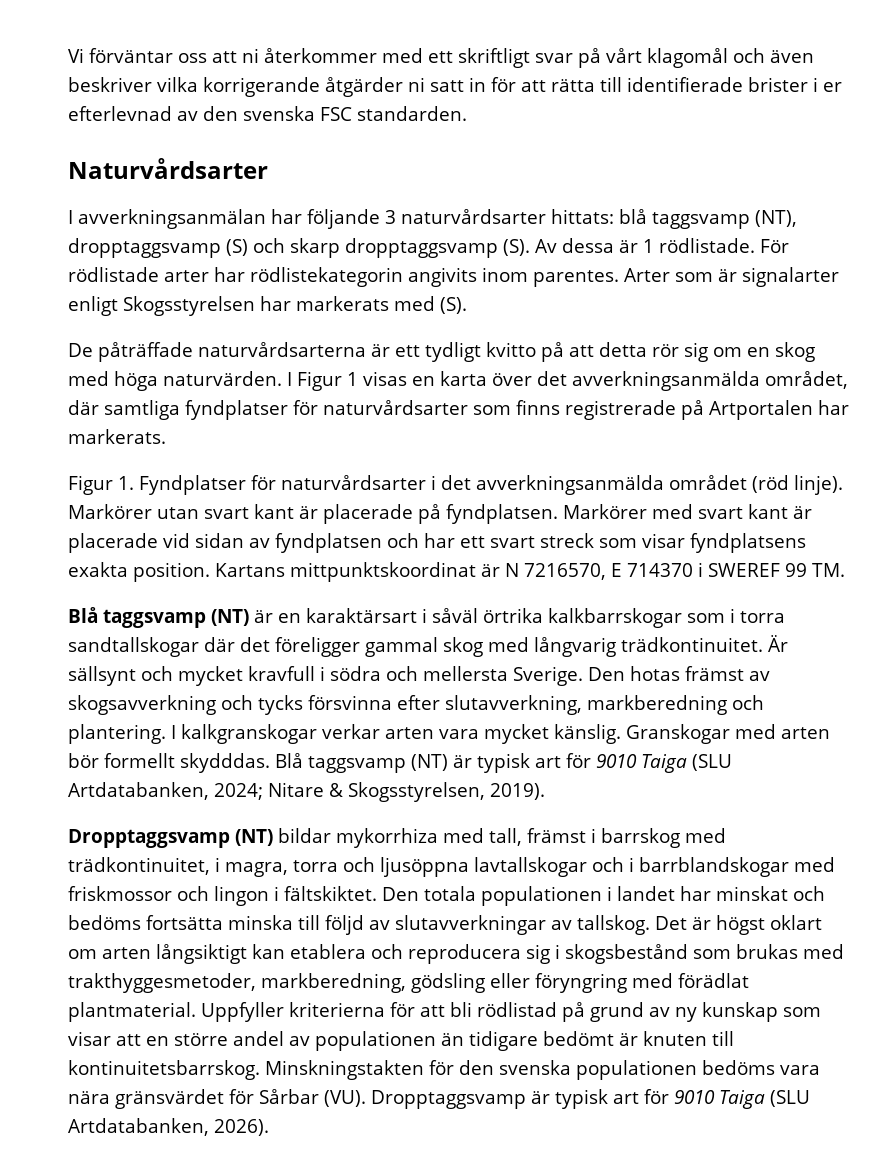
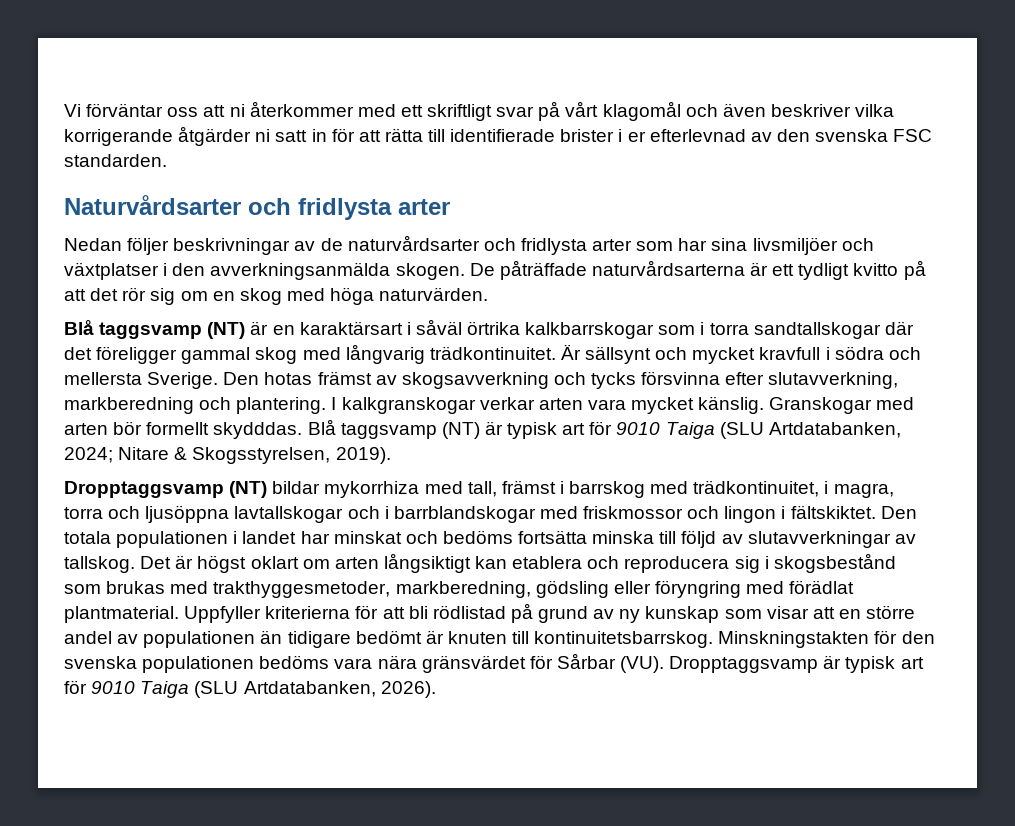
- Naturvårdsarter
- I avverkningsanmälan har följande 3 naturvårdsarter hittats: blå taggsvamp (NT), dropptaggsvamp (S) och skarp dropptaggsvamp (S). Av dessa är 1 rödlistade. För rödlistade arter har rödlistekategorin angivits inom parentes. Arter som är signalarter enligt Skogsstyrelsen har markerats med (S).
- De påträffade naturvårdsarterna är ett tydligt kvitto på att detta rör sig om en skog med höga naturvärden. I Figur 1 visas en karta över det avverkningsanmälda området, där samtliga fyndplatser för naturvårdsarter som finns registrerade på Artportalen har markerats.
- Figur 1. Fyndplatser för naturvårdsarter i det avverkningsanmälda området (röd linje). Markörer utan svart kant är placerade på fyndplatsen. Markörer med svart kant är placerade vid sidan av fyndplatsen och har ett svart streck som visar fyndplatsens exakta position. Kartans mittpunktskoordinat är N 7216570, E 714370 i SWEREF 99 TM.
+ Naturvårdsarter och fridlysta arter
+ Nedan följer beskrivningar av de naturvårdsarter och fridlysta arter som har sina livsmiljöer och växtplatser i den avverkningsanmälda skogen. De påträffade naturvårdsarterna är ett tydligt kvitto på att det rör sig om en skog med höga naturvärden.

